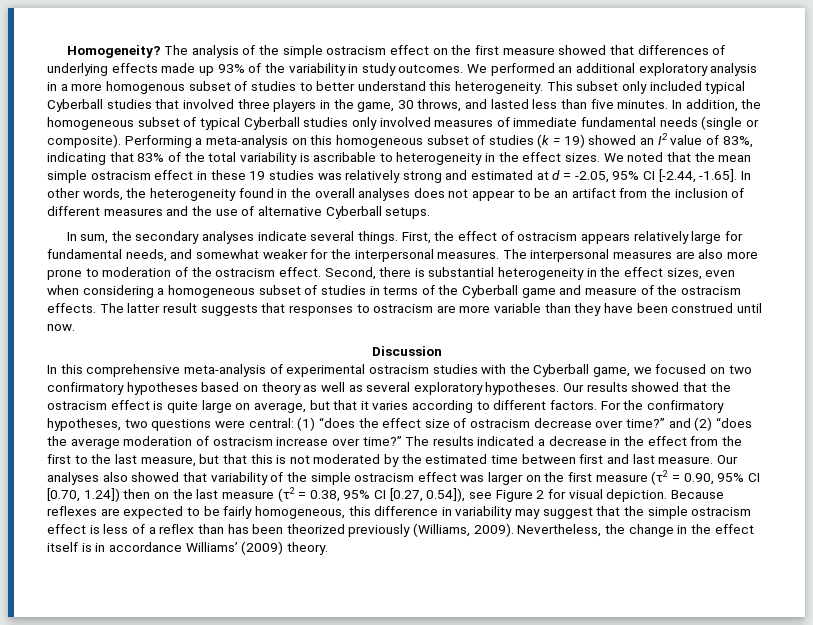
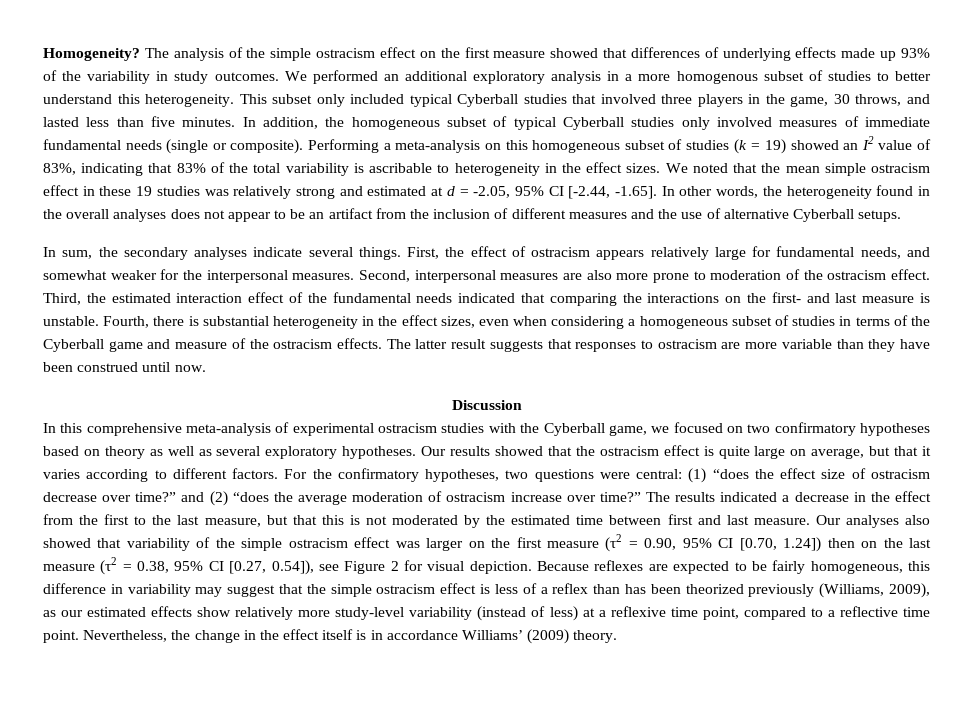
- The interpersonal measures are also more prone to moderation of the ostracism effect.
+ Second, interpersonal measures are also more prone to moderation of the ostracism effect.
- Second, there is substantial heterogeneity in the effect sizes, even when considering a homogeneous subset of studies in terms of the Cyberball game and measure of the ostracism effects.
+ Third, the estimated interaction effect of the fundamental needs indicated that comparing the interactions on the first- and last measure is unstable. Fourth, there is substantial heterogeneity in the effect sizes, even when considering a homogeneous subset of studies in terms of the Cyberball game and measure of the ostracism effects.
- Because reflexes are expected to be fairly homogeneous, this difference in variability may suggest that the simple ostracism effect is less of a reflex than has been theorized previously (Williams, 2009).
+ Because reflexes are expected to be fairly homogeneous, this difference in variability may suggest that the simple ostracism effect is less of a reflex than has been theorized previously (Williams, 2009), as our estimated effects show relatively more study-level variability (instead of less) at a reflexive time point, compared to a reflective time point.

